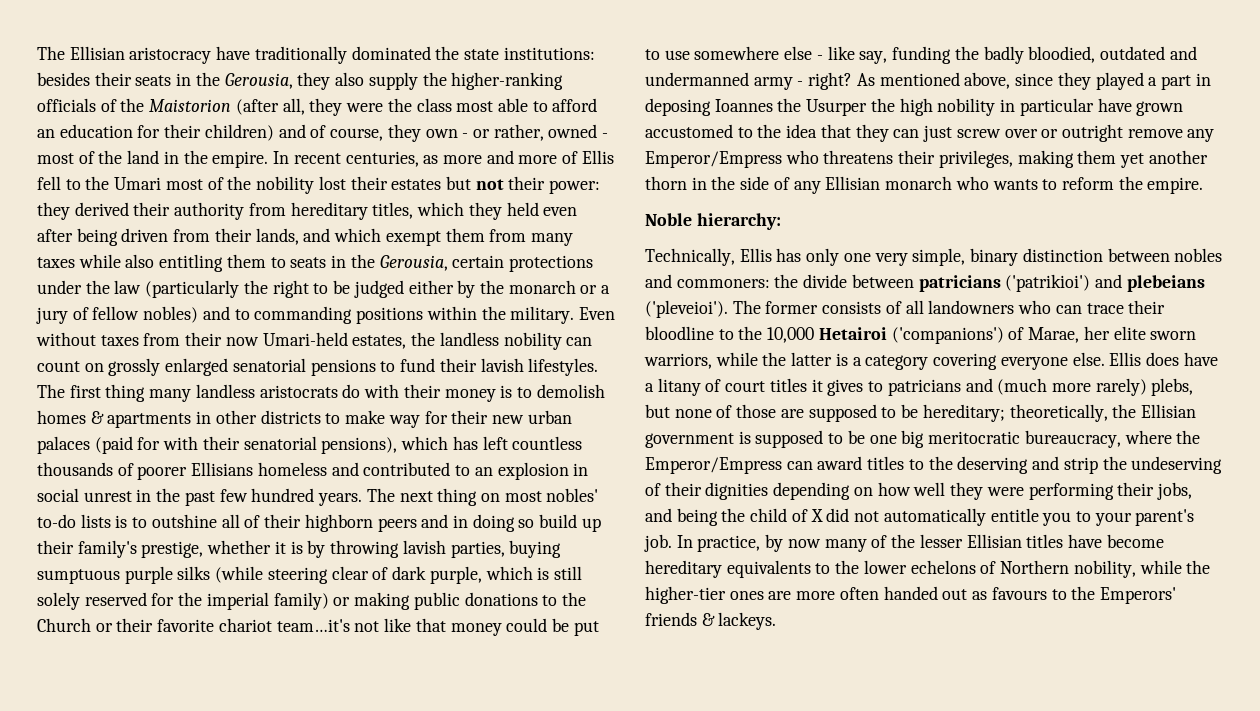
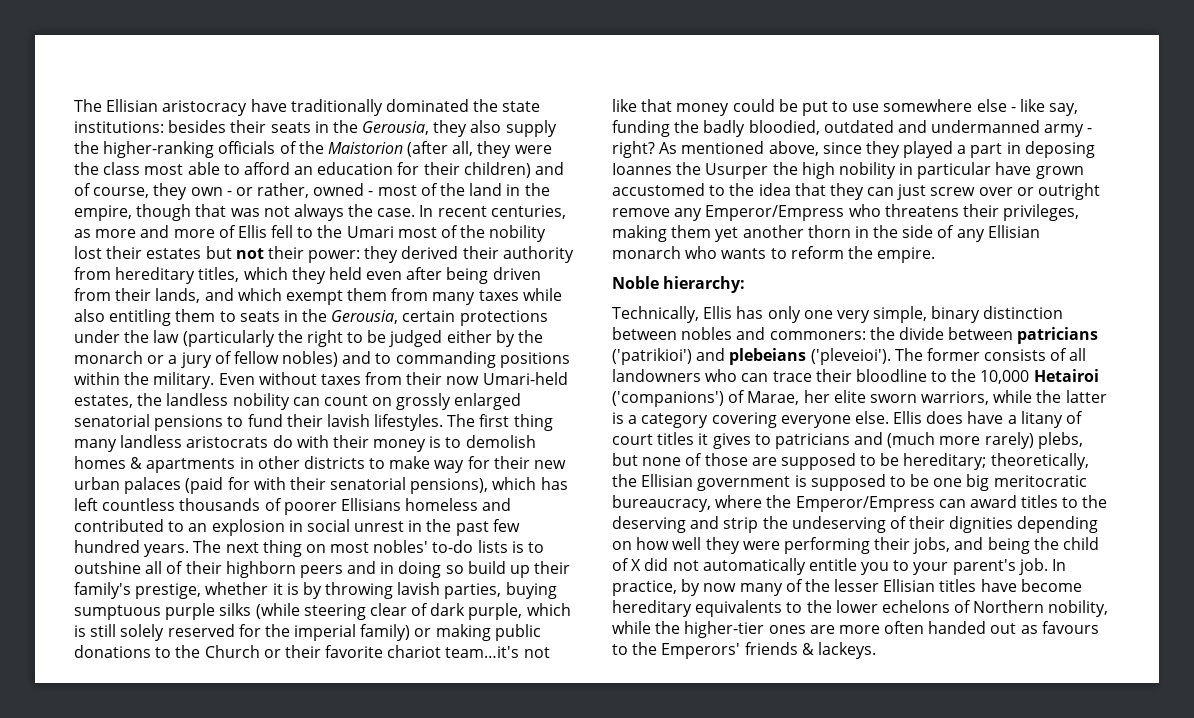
- The Ellisian aristocracy have traditionally dominated the state institutions: besides their seats in the Gerousia, they also supply the higher-ranking officials of the Maistorion (after all, they were the class most able to afford an education for their children) and of course, they own - or rather, owned - most of the land in the empire.
+ The Ellisian aristocracy have traditionally dominated the state institutions: besides their seats in the Gerousia, they also supply the higher-ranking officials of the Maistorion (after all, they were the class most able to afford an education for their children) and of course, they own - or rather, owned - most of the land in the empire, though that was not always the case.

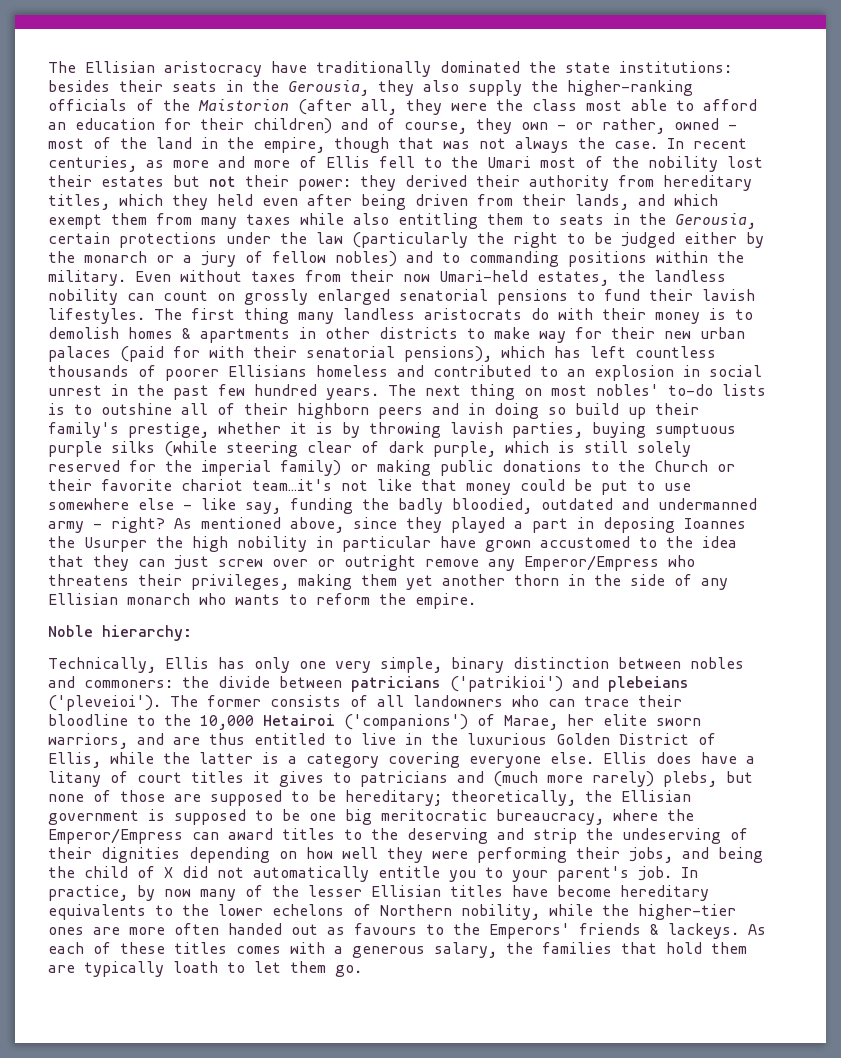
- The former consists of all landowners who can trace their bloodline to the 10,000 Hetairoi ('companions') of Marae, her elite sworn warriors, while the latter is a category covering everyone else.
+ The former consists of all landowners who can trace their bloodline to the 10,000 Hetairoi ('companions') of Marae, her elite sworn warriors, and are thus entitled to live in the luxurious Golden District of Ellis, while the latter is a category covering everyone else.
+ As each of these titles comes with a generous salary, the families that hold them are typically loath to let them go.

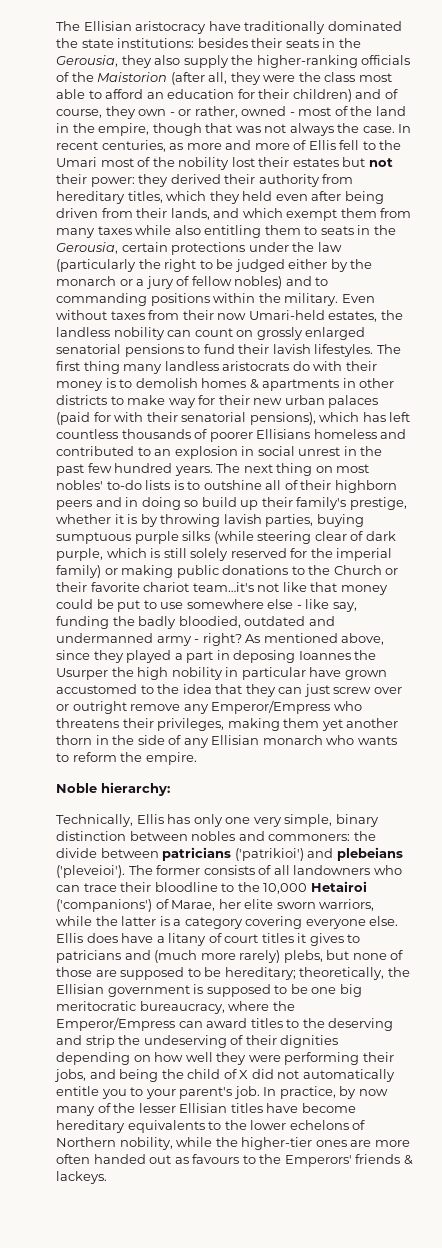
- The former consists of all landowners who can trace their bloodline to the 10,000 Hetairoi ('companions') of Marae, her elite sworn warriors, and are thus entitled to live in the luxurious Golden District of Ellis, while the latter is a category covering everyone else.
+ The former consists of all landowners who can trace their bloodline to the 10,000 Hetairoi ('companions') of Marae, her elite sworn warriors, while the latter is a category covering everyone else.
- As each of these titles comes with a generous salary, the families that hold them are typically loath to let them go.

